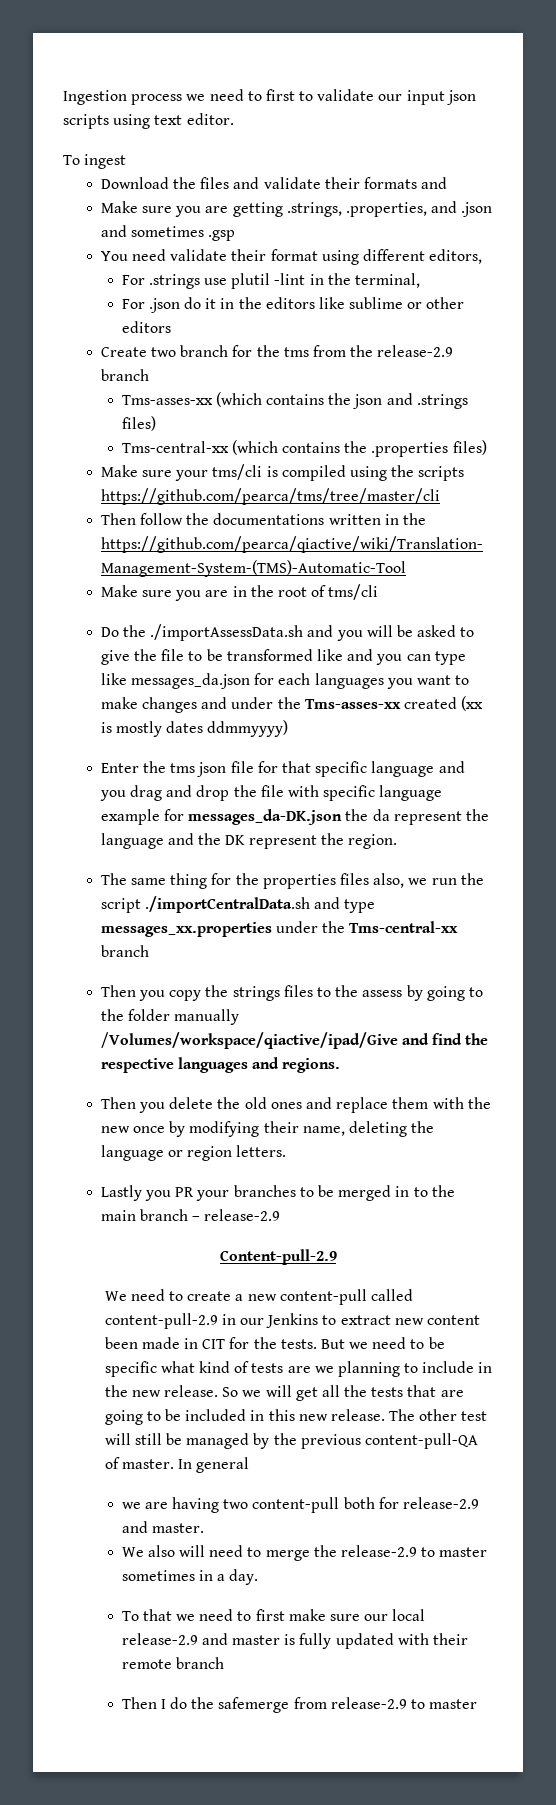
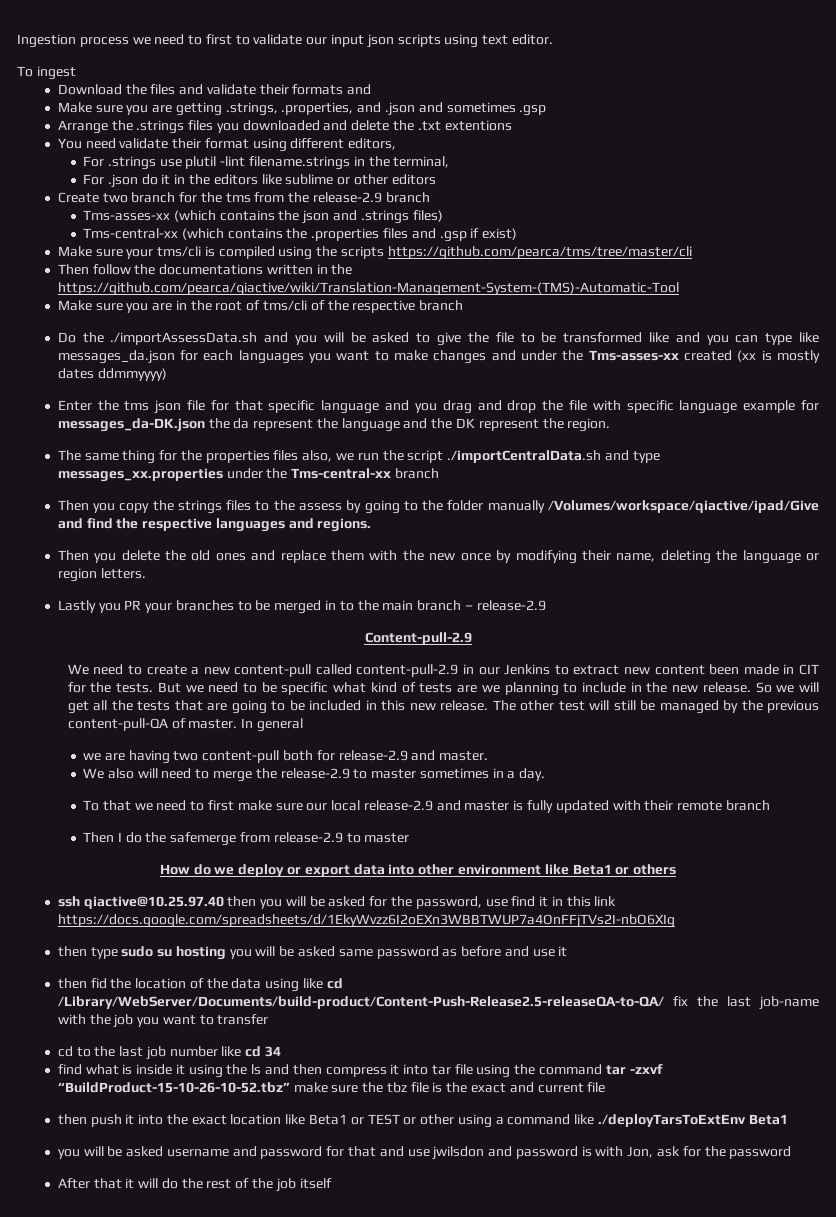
+ Arrange the .strings files you downloaded and delete the .txt extentions
- For .strings use plutil -lint in the terminal,
+ For .strings use plutil -lint filename.strings in the terminal,
- Tms-central-xx (which contains the .properties files)
+ Tms-central-xx (which contains the .properties files and .gsp if exist)
- Make sure you are in the root of tms/cli
+ Make sure you are in the root of tms/cli of the respective branch
+ How do we deploy or export data into other environment like Beta1 or others
+ ssh qiactive@10.25.97.40 then you will be asked for the password, use find it in this link https://docs.google.com/spreadsheets/d/1EkyWvzz6I2oEXn3WBBTWUP7a4OnFFjTVs2I-nbO6XIg
+ then type sudo su hosting you will be asked same password as before and use it
+ then fid the location of the data using like cd /Library/WebServer/Documents/build-product/Content-Push-Release2.5-releaseQA-to-QA/ fix the last job-name with the job you want to transfer
+ cd to the last job number like cd 34
+ find what is inside it using the ls and then compress it into tar file using the command tar -zxvf “BuildProduct-15-10-26-10-52.tbz” make sure the tbz file is the exact and current file
+ then push it into the exact location like Beta1 or TEST or other using a command like ./deployTarsToExtEnv Beta1
+ you will be asked username and password for that and use jwilsdon and password is with Jon, ask for the password
+ After that it will do the rest of the job itself

